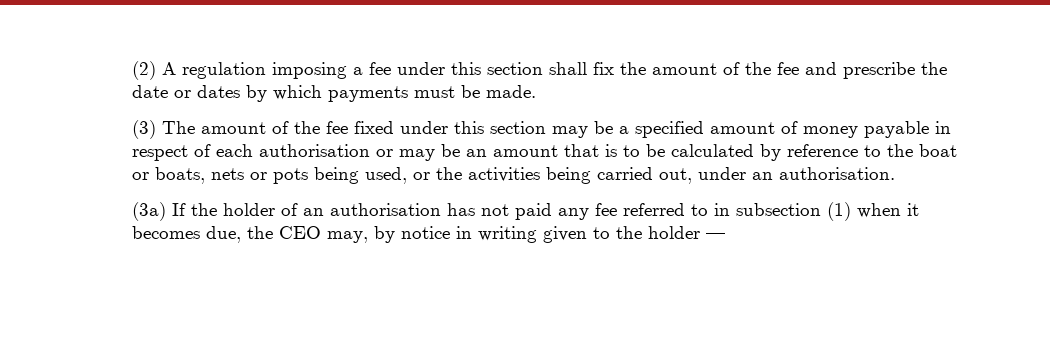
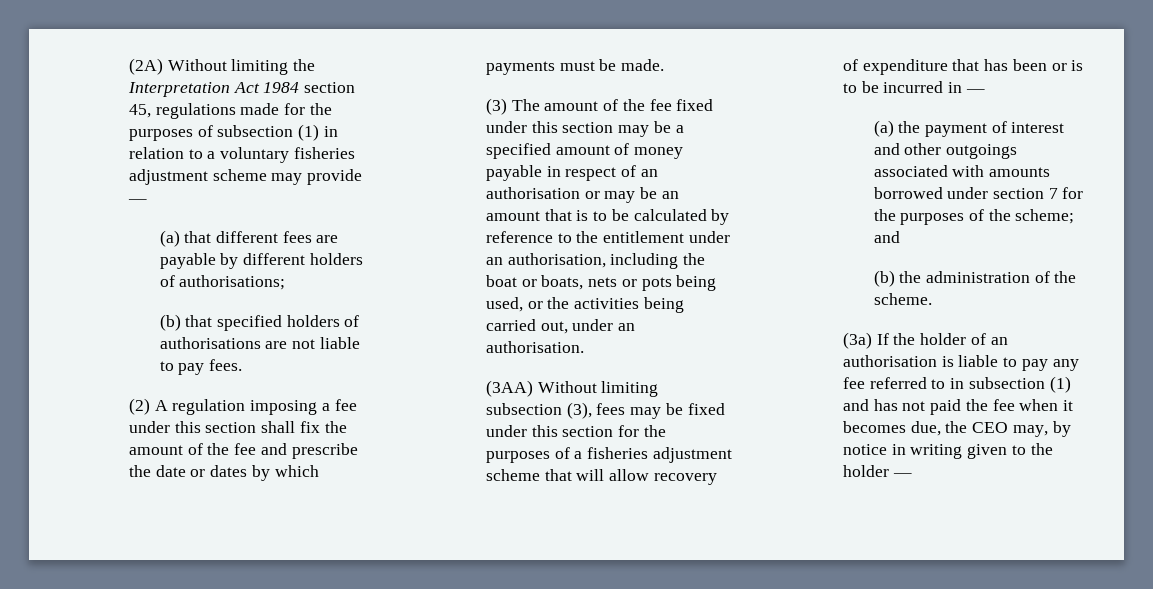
+ (2A) Without limiting the Interpretation Act 1984 section 45, regulations made for the purposes of subsection (1) in relation to a voluntary fisheries adjustment scheme may provide —
+ (a) that different fees are payable by different holders of authorisations;
+ (b) that specified holders of authorisations are not liable to pay fees.
- (3) The amount of the fee fixed under this section may be a specified amount of money payable in respect of each authorisation or may be an amount that is to be calculated by reference to the boat or boats, nets or pots being used, or the activities being carried out, under an authorisation.
+ (3) The amount of the fee fixed under this section may be a specified amount of money payable in respect of an authorisation or may be an amount that is to be calculated by reference to the entitlement under an authorisation, including the boat or boats, nets or pots being used, or the activities being carried out, under an authorisation.
+ (3AA) Without limiting subsection (3), fees may be fixed under this section for the purposes of a fisheries adjustment scheme that will allow recovery of expenditure that has been or is to be incurred in —
+ (a) the payment of interest and other outgoings associated with amounts borrowed under section 7 for the purposes of the scheme; and
+ (b) the administration of the scheme.
- (3a) If the holder of an authorisation has not paid any fee referred to in subsection (1) when it becomes due, the CEO may, by notice in writing given to the holder —
+ (3a) If the holder of an authorisation is liable to pay any fee referred to in subsection (1) and has not paid the fee when it becomes due, the CEO may, by notice in writing given to the holder —

